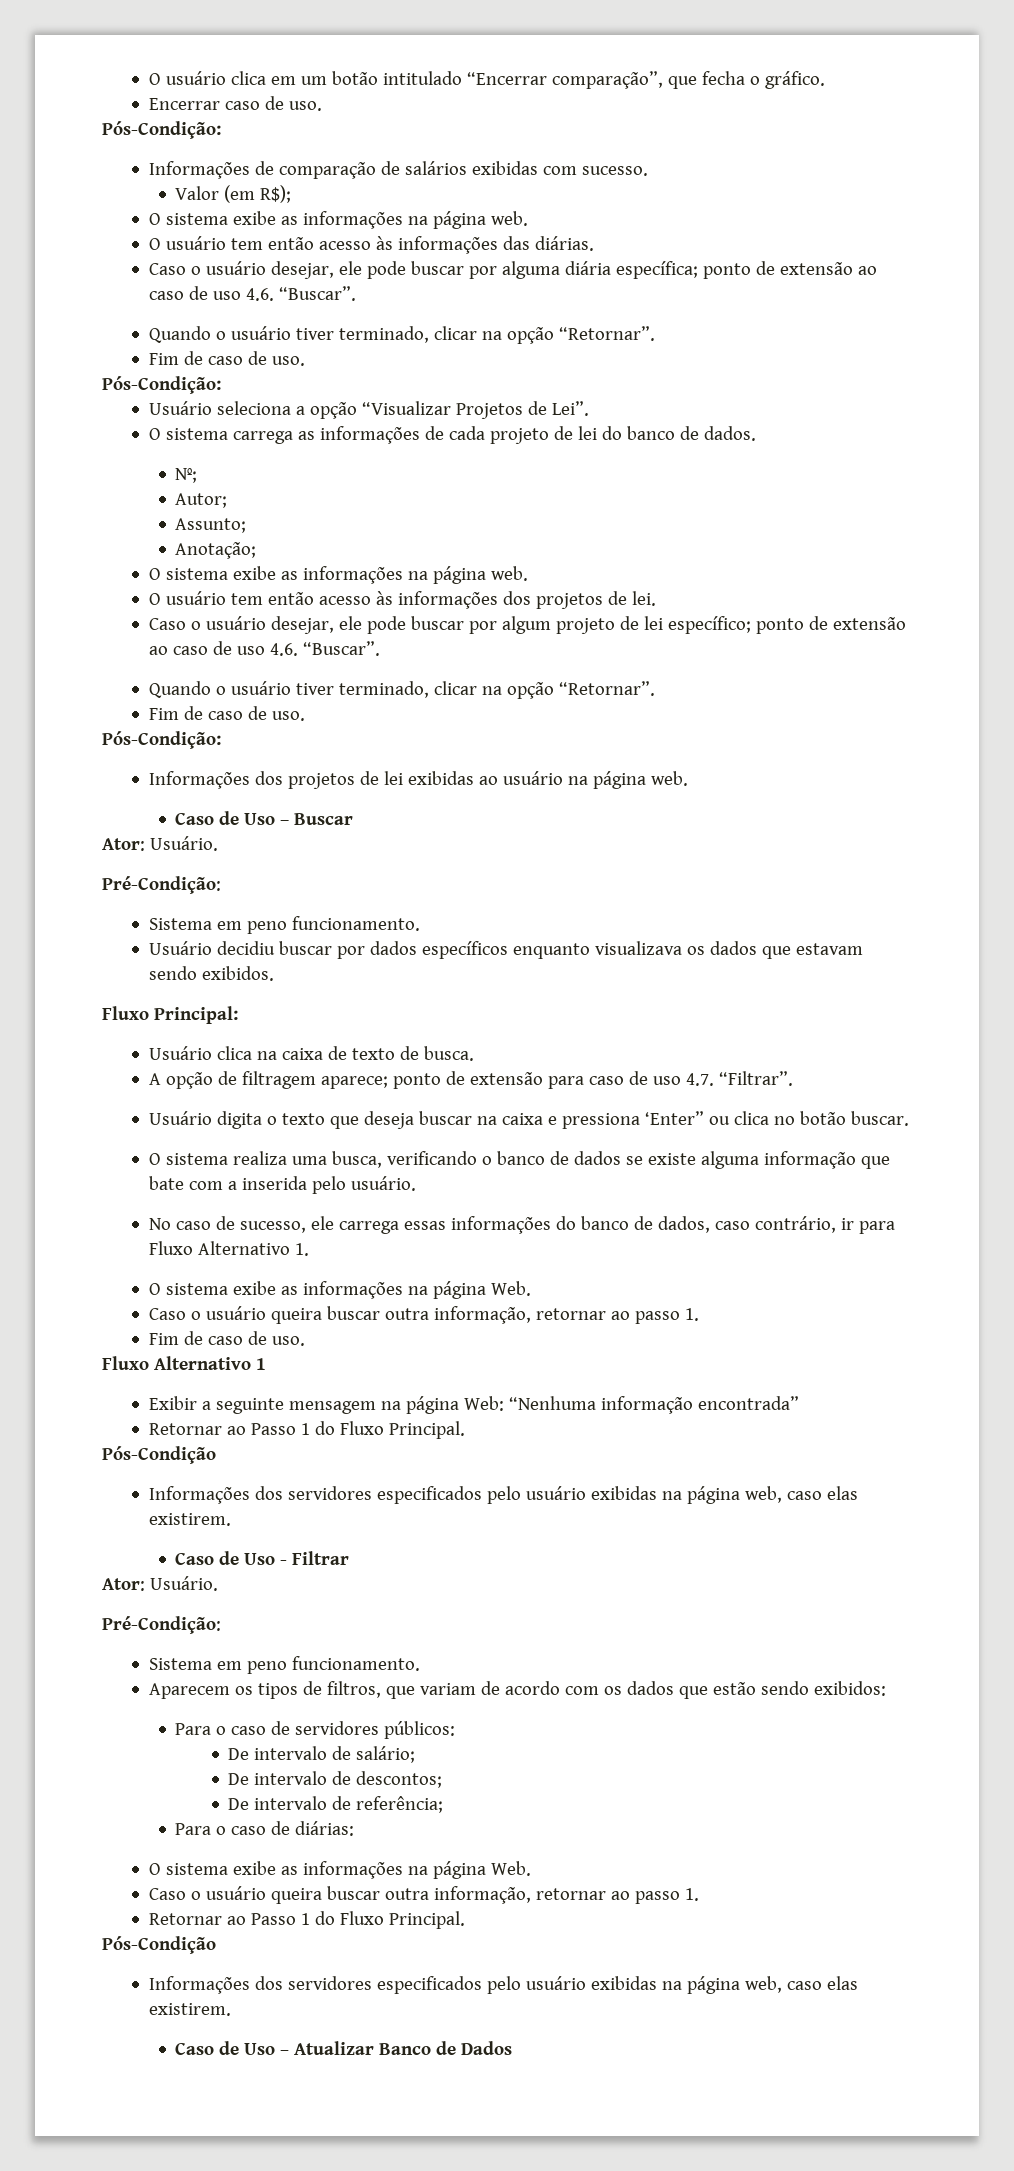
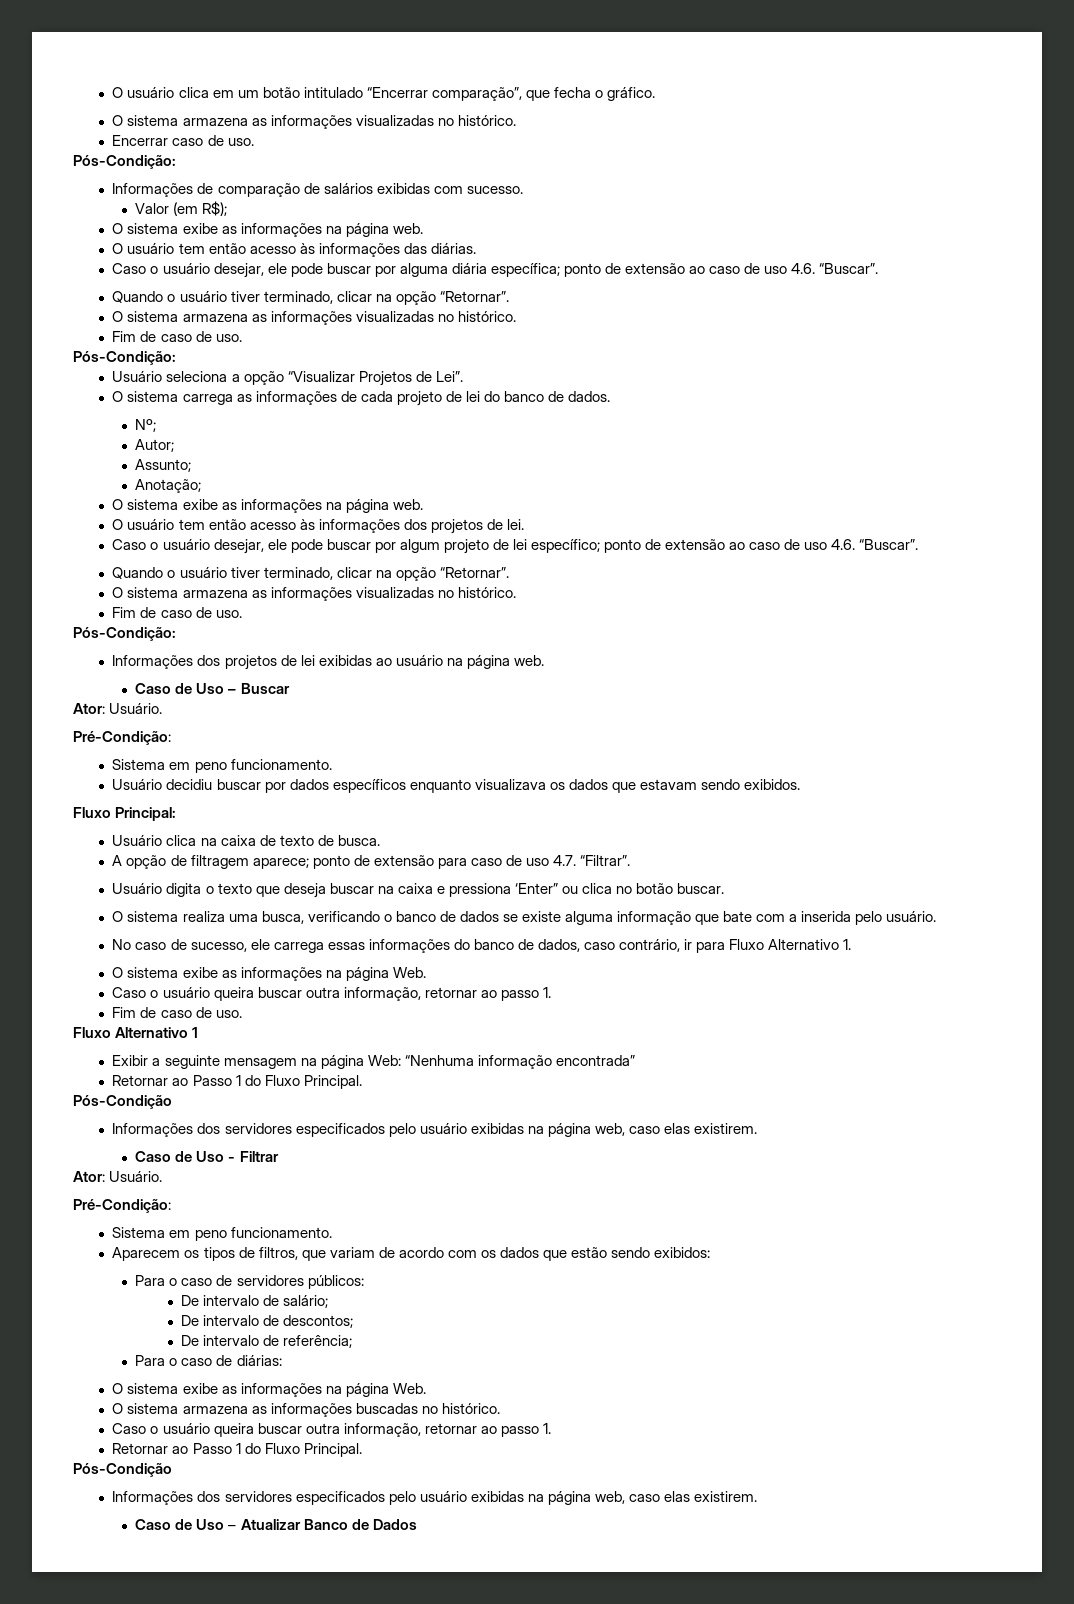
  O usuário clica em um botão intitulado “Encerrar comparação”, que fecha o gráfico.
+ O sistema armazena as informações visualizadas no histórico.
  Caso o usuário desejar, ele pode buscar por alguma diária específica; ponto de extensão ao caso de uso 4.6. “Buscar”.
  Quando o usuário tiver terminado, clicar na opção “Retornar”.
+ O sistema armazena as informações visualizadas no histórico.
  Caso o usuário desejar, ele pode buscar por algum projeto de lei específico; ponto de extensão ao caso de uso 4.6. “Buscar”.
  Quando o usuário tiver terminado, clicar na opção “Retornar”.
+ O sistema armazena as informações visualizadas no histórico.
+ O sistema armazena as informações buscadas no histórico.

